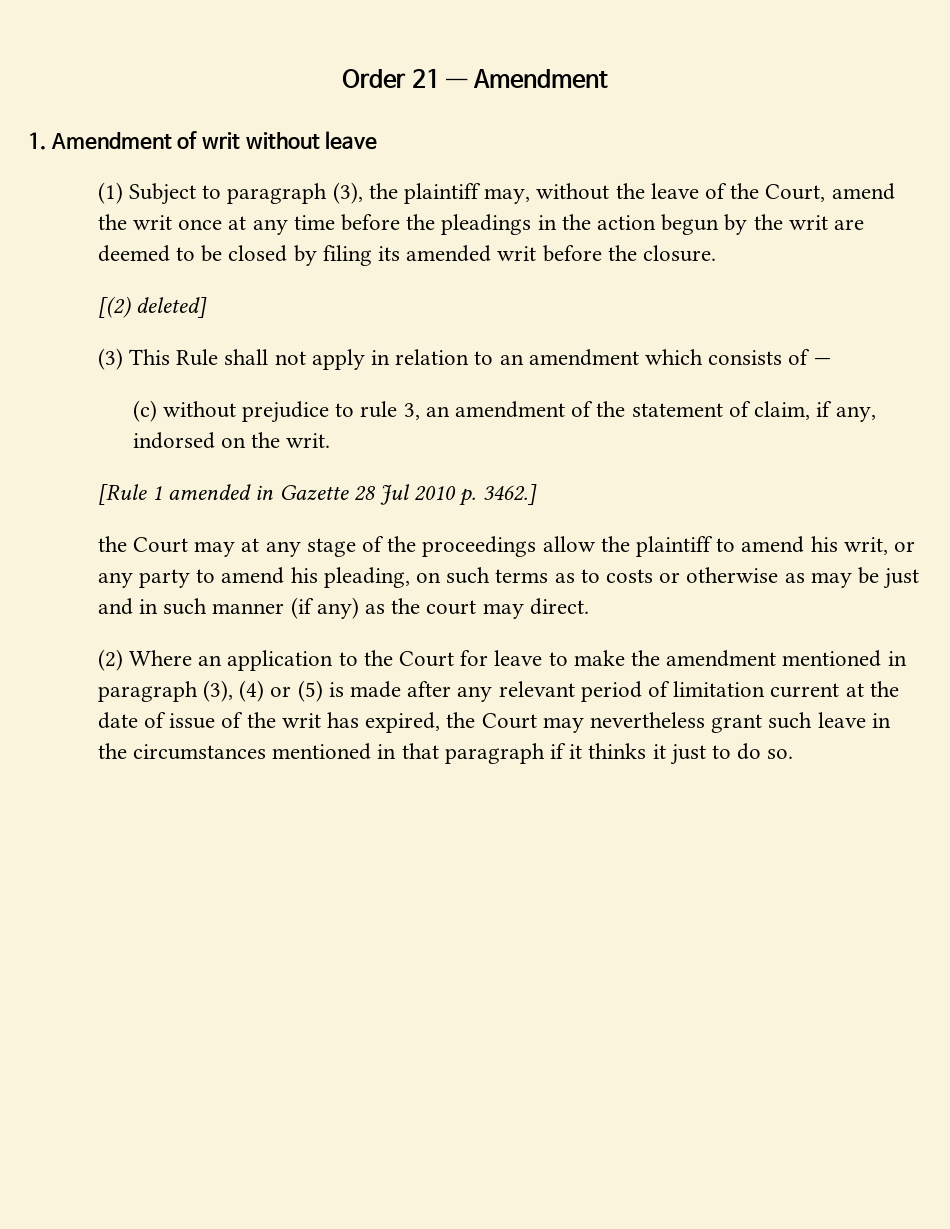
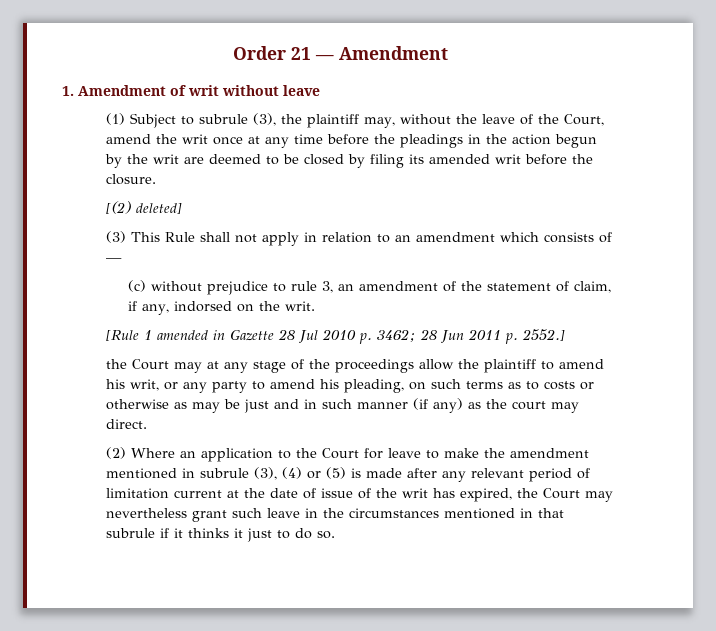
- (1) Subject to paragraph (3), the plaintiff may, without the leave of the Court, amend the writ once at any time before the pleadings in the action begun by the writ are deemed to be closed by filing its amended writ before the closure.
+ (1) Subject to subrule (3), the plaintiff may, without the leave of the Court, amend the writ once at any time before the pleadings in the action begun by the writ are deemed to be closed by filing its amended writ before the closure.
- [Rule 1 amended in Gazette 28 Jul 2010 p. 3462.]
+ [Rule 1 amended in Gazette 28 Jul 2010 p. 3462; 28 Jun 2011 p. 2552.]
- (2) Where an application to the Court for leave to make the amendment mentioned in paragraph (3), (4) or (5) is made after any relevant period of limitation current at the date of issue of the writ has expired, the Court may nevertheless grant such leave in the circumstances mentioned in that paragraph if it thinks it just to do so.
+ (2) Where an application to the Court for leave to make the amendment mentioned in subrule (3), (4) or (5) is made after any relevant period of limitation current at the date of issue of the writ has expired, the Court may nevertheless grant such leave in the circumstances mentioned in that subrule if it thinks it just to do so.

